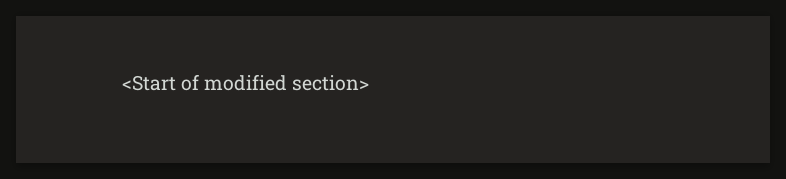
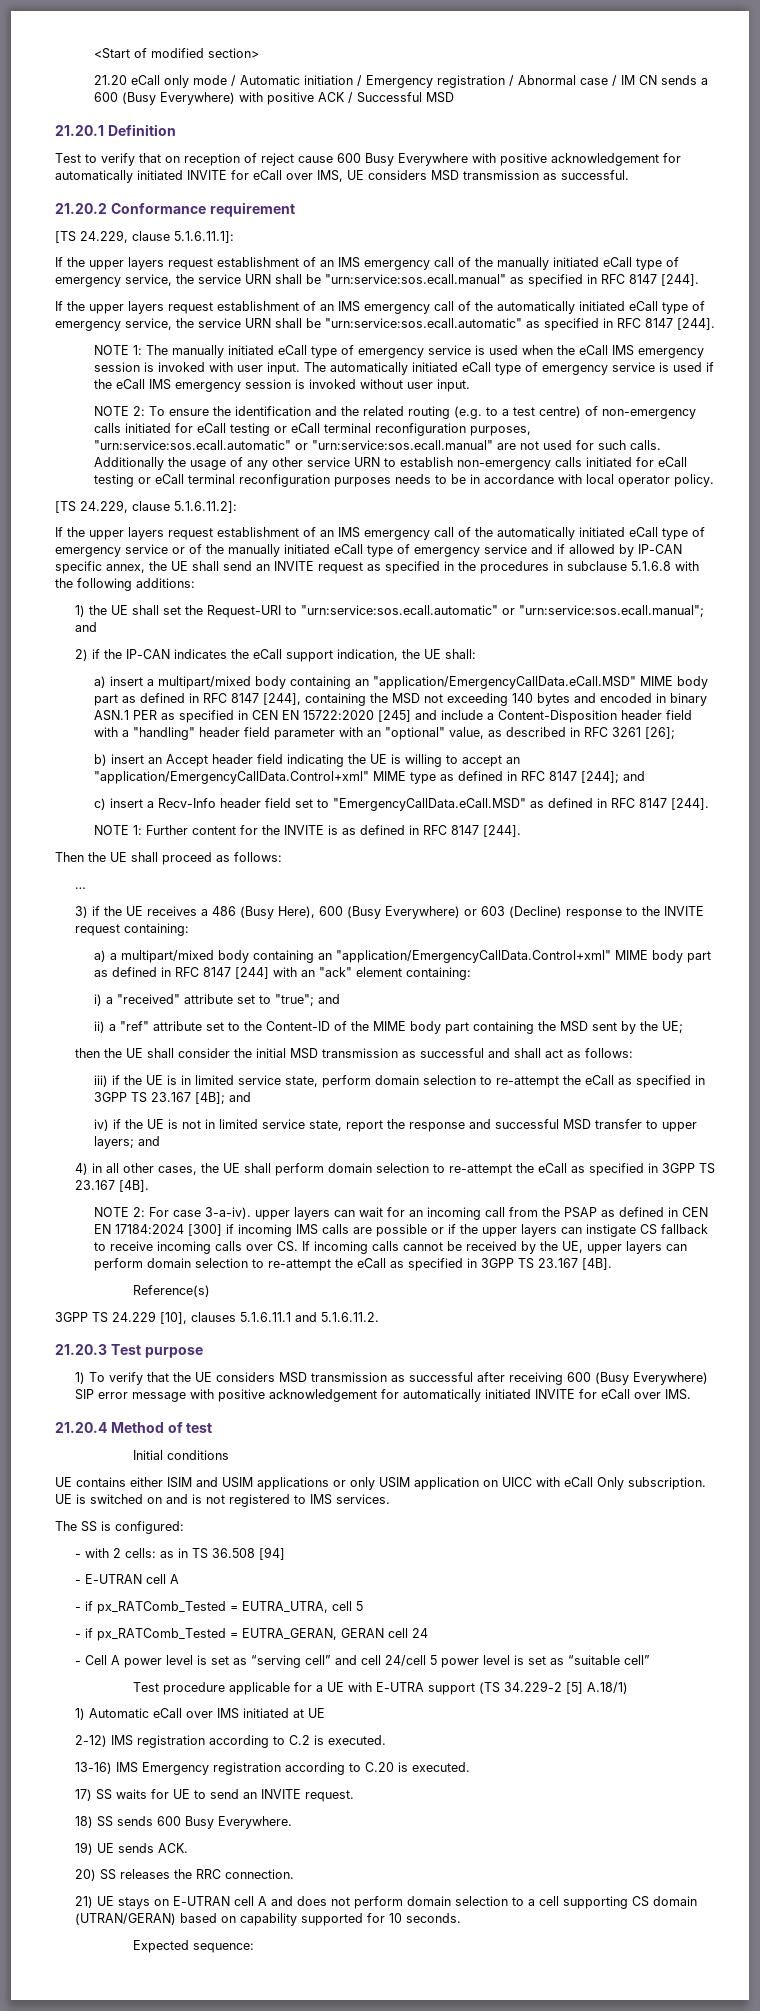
+ 21.20 eCall only mode / Automatic initiation / Emergency registration / Abnormal case / IM CN sends a 600 (Busy Everywhere) with positive ACK / Successful MSD
+ 21.20.1 Definition
+ Test to verify that on reception of reject cause 600 Busy Everywhere with positive acknowledgement for automatically initiated INVITE for eCall over IMS, UE considers MSD transmission as successful.
+ 21.20.2 Conformance requirement
+ [TS 24.229, clause 5.1.6.11.1]:
+ If the upper layers request establishment of an IMS emergency call of the manually initiated eCall type of emergency service, the service URN shall be "urn:service:sos.ecall.manual" as specified in RFC 8147 [244].
+ If the upper layers request establishment of an IMS emergency call of the automatically initiated eCall type of emergency service, the service URN shall be "urn:service:sos.ecall.automatic" as specified in RFC 8147 [244].
+ NOTE 1: The manually initiated eCall type of emergency service is used when the eCall IMS emergency session is invoked with user input. The automatically initiated eCall type of emergency service is used if the eCall IMS emergency session is invoked without user input.
+ NOTE 2: To ensure the identification and the related routing (e.g. to a test centre) of non-emergency calls initiated for eCall testing or eCall terminal reconfiguration purposes, "urn:service:sos.ecall.automatic" or "urn:service:sos.ecall.manual" are not used for such calls. Additionally the usage of any other service URN to establish non-emergency calls initiated for eCall testing or eCall terminal reconfiguration purposes needs to be in accordance with local operator policy.
+ [TS 24.229, clause 5.1.6.11.2]:
+ If the upper layers request establishment of an IMS emergency call of the automatically initiated eCall type of emergency service or of the manually initiated eCall type of emergency service and if allowed by IP-CAN specific annex, the UE shall send an INVITE request as specified in the procedures in subclause 5.1.6.8 with the following additions:
+ 1) the UE shall set the Request-URI to "urn:service:sos.ecall.automatic" or "urn:service:sos.ecall.manual"; and
+ 2) if the IP-CAN indicates the eCall support indication, the UE shall:
+ a) insert a multipart/mixed body containing an "application/EmergencyCallData.eCall.MSD" MIME body part as defined in RFC 8147 [244], containing the MSD not exceeding 140 bytes and encoded in binary ASN.1 PER as specified in CEN EN 15722:2020 [245] and include a Content-Disposition header field with a "handling" header field parameter with an "optional" value, as described in RFC 3261 [26];
+ b) insert an Accept header field indicating the UE is willing to accept an "application/EmergencyCallData.Control+xml" MIME type as defined in RFC 8147 [244]; and
+ c) insert a Recv-Info header field set to "EmergencyCallData.eCall.MSD" as defined in RFC 8147 [244].
+ NOTE 1: Further content for the INVITE is as defined in RFC 8147 [244].
+ Then the UE shall proceed as follows:
+ …
+ 3) if the UE receives a 486 (Busy Here), 600 (Busy Everywhere) or 603 (Decline) response to the INVITE request containing:
+ a) a multipart/mixed body containing an "application/EmergencyCallData.Control+xml" MIME body part as defined in RFC 8147 [244] with an "ack" element containing:
+ i) a "received" attribute set to "true"; and
+ ii) a "ref" attribute set to the Content-ID of the MIME body part containing the MSD sent by the UE;
+ then the UE shall consider the initial MSD transmission as successful and shall act as follows:
+ iii) if the UE is in limited service state, perform domain selection to re-attempt the eCall as specified in 3GPP TS 23.167 [4B]; and
+ iv) if the UE is not in limited service state, report the response and successful MSD transfer to upper layers; and
+ 4) in all other cases, the UE shall perform domain selection to re-attempt the eCall as specified in 3GPP TS 23.167 [4B].
+ NOTE 2: For case 3-a-iv). upper layers can wait for an incoming call from the PSAP as defined in CEN EN 17184:2024 [300] if incoming IMS calls are possible or if the upper layers can instigate CS fallback to receive incoming calls over CS. If incoming calls cannot be received by the UE, upper layers can perform domain selection to re-attempt the eCall as specified in 3GPP TS 23.167 [4B].
+ Reference(s)
+ 3GPP TS 24.229 [10], clauses 5.1.6.11.1 and 5.1.6.11.2.
+ 21.20.3 Test purpose
+ 1) To verify that the UE considers MSD transmission as successful after receiving 600 (Busy Everywhere) SIP error message with positive acknowledgement for automatically initiated INVITE for eCall over IMS.
+ 21.20.4 Method of test
+ Initial conditions
+ UE contains either ISIM and USIM applications or only USIM application on UICC with eCall Only subscription. UE is switched on and is not registered to IMS services.
+ The SS is configured:
+ - with 2 cells: as in TS 36.508 [94]
+ - E-UTRAN cell A
+ - if px_RATComb_Tested = EUTRA_UTRA, cell 5
+ - if px_RATComb_Tested = EUTRA_GERAN, GERAN cell 24
+ - Cell A power level is set as “serving cell” and cell 24/cell 5 power level is set as “suitable cell”
+ Test procedure applicable for a UE with E-UTRA support (TS 34.229-2 [5] A.18/1)
+ 1) Automatic eCall over IMS initiated at UE
+ 2-12) IMS registration according to C.2 is executed.
+ 13-16) IMS Emergency registration according to C.20 is executed.
+ 17) SS waits for UE to send an INVITE request.
+ 18) SS sends 600 Busy Everywhere.
+ 19) UE sends ACK.
+ 20) SS releases the RRC connection.
+ 21) UE stays on E-UTRAN cell A and does not perform domain selection to a cell supporting CS domain (UTRAN/GERAN) based on capability supported for 10 seconds.
+ Expected sequence:

